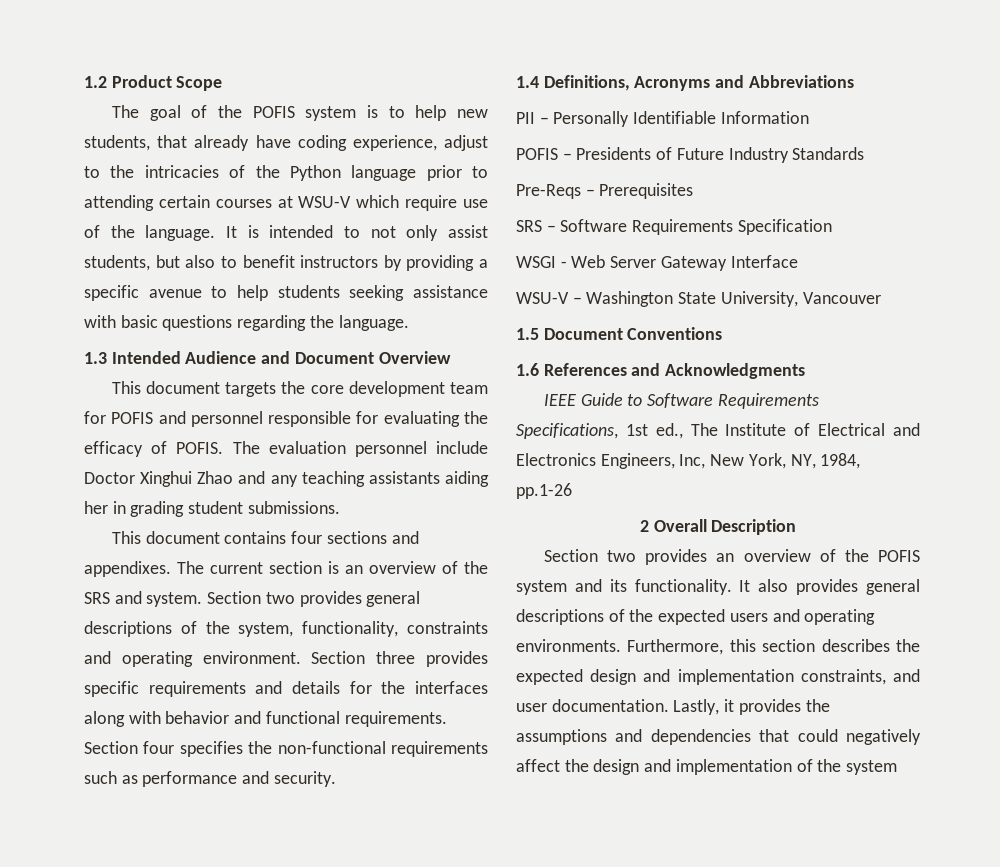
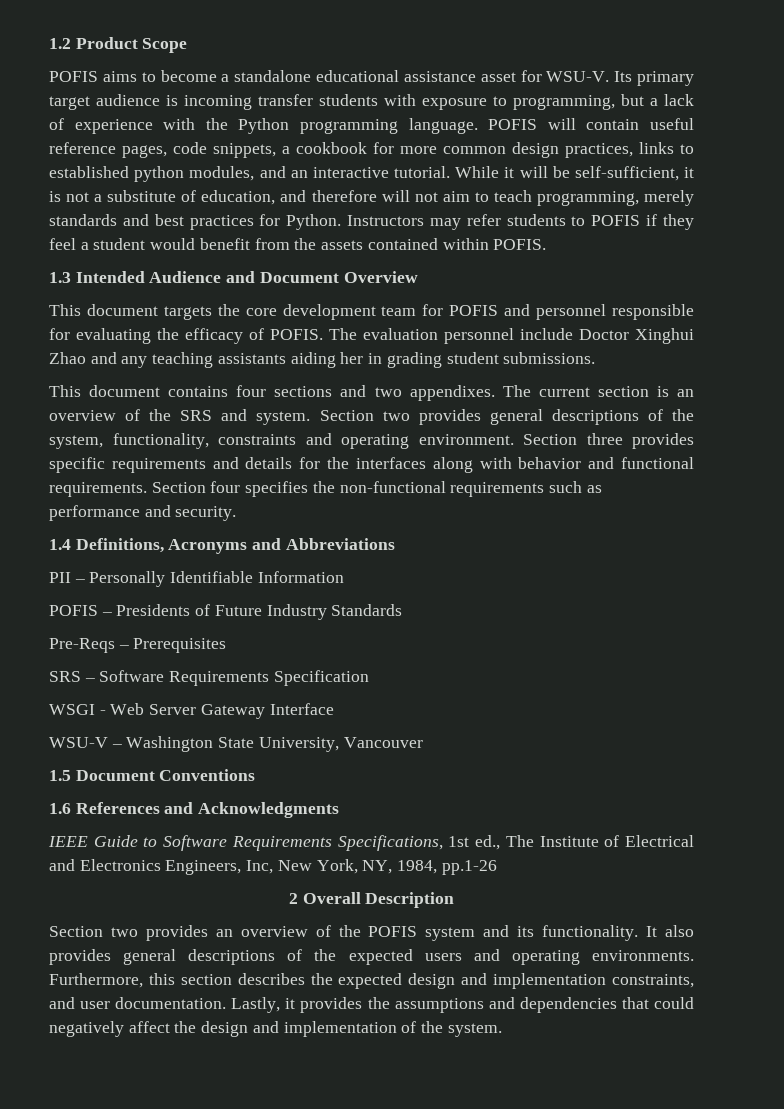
- The goal of the POFIS system is to help new students, that already have coding experience, adjust to the intricacies of the Python language prior to attending certain courses at WSU-V which require use of the language. It is intended to not only assist students, but also to benefit instructors by providing a specific avenue to help students seeking assistance with basic questions regarding the language.
+ POFIS aims to become a standalone educational assistance asset for WSU-V. Its primary target audience is incoming transfer students with exposure to programming, but a lack of experience with the Python programming language. POFIS will contain useful reference pages, code snippets, a cookbook for more common design practices, links to established python modules, and an interactive tutorial. While it will be self-sufficient, it is not a substitute of education, and therefore will not aim to teach programming, merely standards and best practices for Python. Instructors may refer students to POFIS if they feel a student would benefit from the assets contained within POFIS.
- This document contains four sections and appendixes.
+ This document contains four sections and two appendixes.
- Lastly, it provides the assumptions and dependencies that could negatively affect the design and implementation of the system
+ Lastly, it provides the assumptions and dependencies that could negatively affect the design and implementation of the system.

